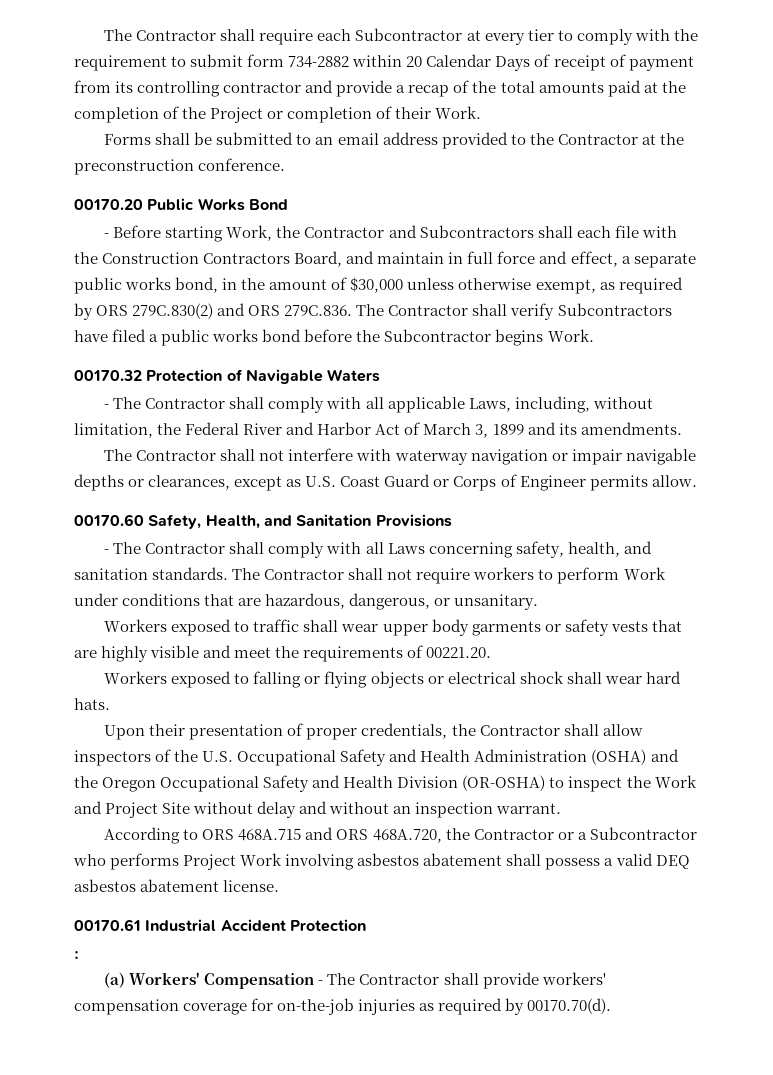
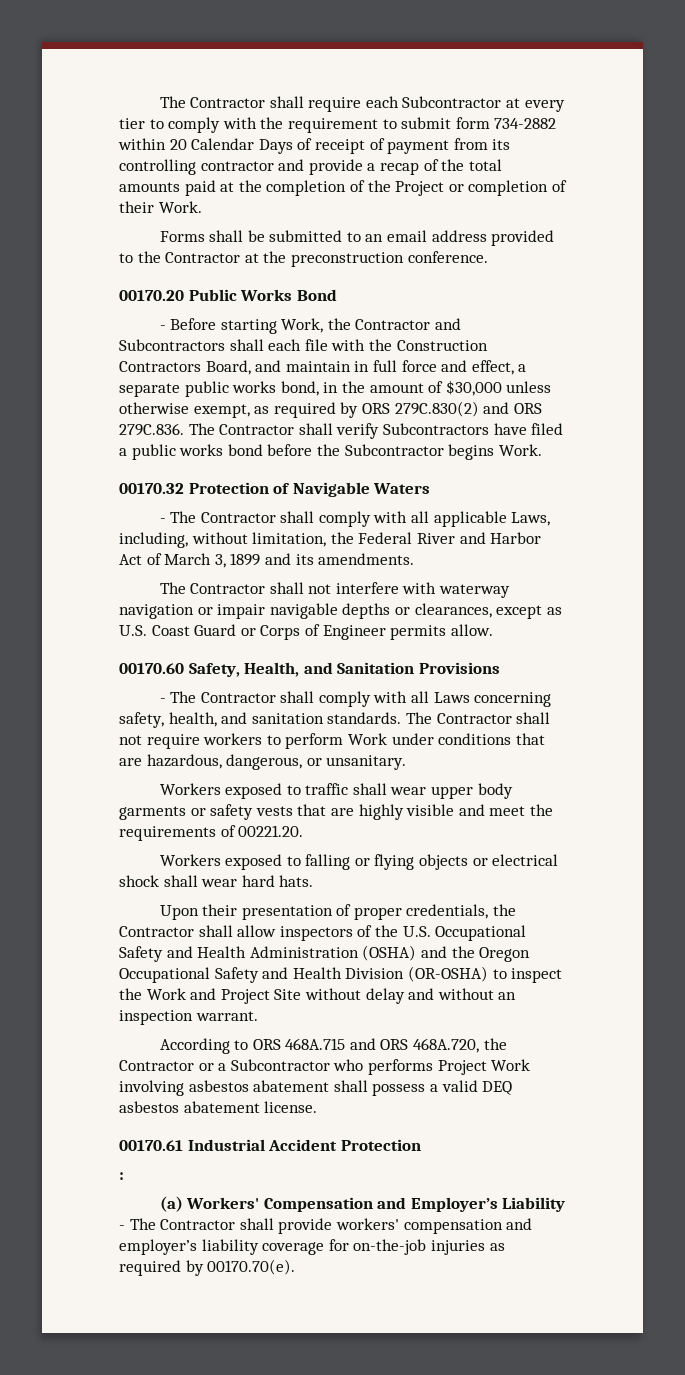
- (a) Workers' Compensation - The Contractor shall provide workers' compensation coverage for on-the-job injuries as required by 00170.70(d).
+ (a) Workers' Compensation and Employer’s Liability - The Contractor shall provide workers' compensation and employer’s liability coverage for on-the-job injuries as required by 00170.70(e).

